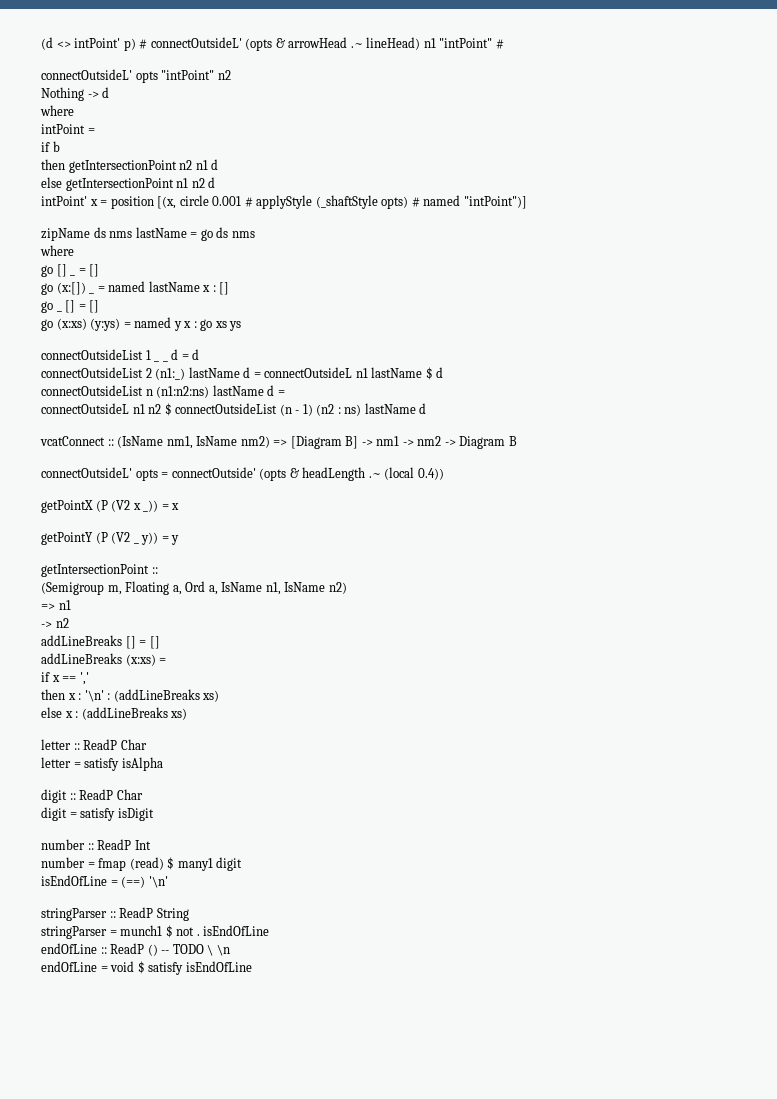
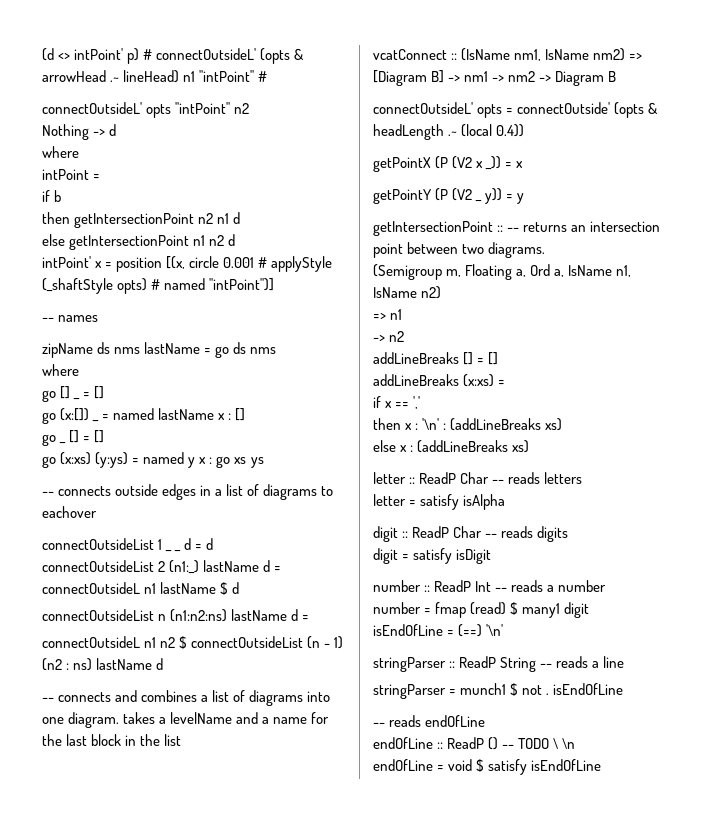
+ -- names
+ -- connects outside edges in a list of diagrams to eachover
+ -- connects and combines a list of diagrams into one diagram. takes a levelName and a name for the last block in the list
- getIntersectionPoint ::
+ getIntersectionPoint :: -- returns an intersection point between two diagrams.
- letter :: ReadP Char
+ letter :: ReadP Char -- reads letters
- digit :: ReadP Char
+ digit :: ReadP Char -- reads digits
- number :: ReadP Int
+ number :: ReadP Int -- reads a number
- stringParser :: ReadP String
+ stringParser :: ReadP String -- reads a line
+ -- reads endOfLine

